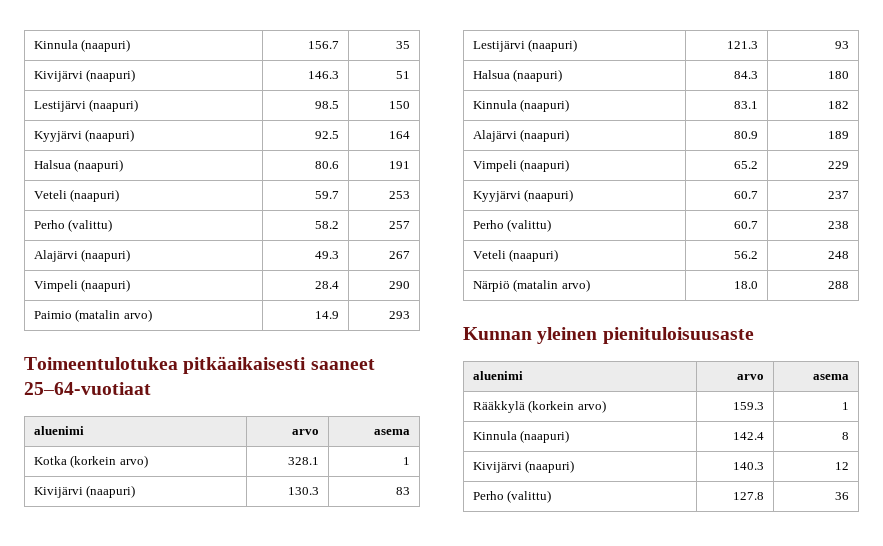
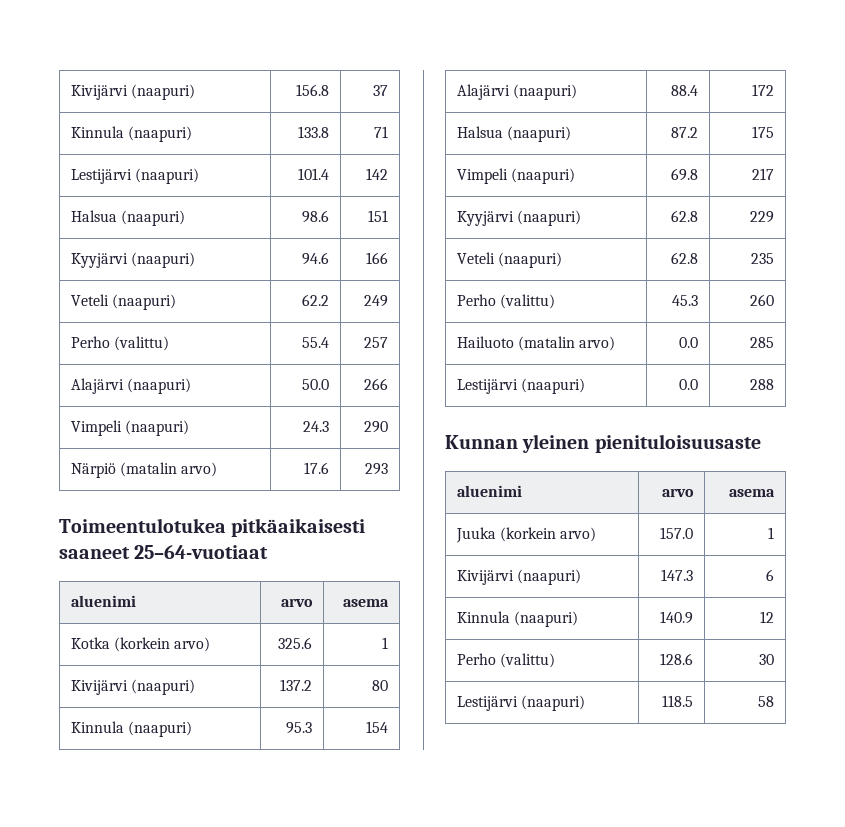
- Kinnula (naapuri) | 156.7 | 35
- Kivijärvi (naapuri) | 146.3 | 51
- Lestijärvi (naapuri) | 98.5 | 150
- Kyyjärvi (naapuri) | 92.5 | 164
- Halsua (naapuri) | 80.6 | 191
- Veteli (naapuri) | 59.7 | 253
- Perho (valittu) | 58.2 | 257
+ Kivijärvi (naapuri) | 156.8 | 37
+ Kinnula (naapuri) | 133.8 | 71
+ Lestijärvi (naapuri) | 101.4 | 142
+ Halsua (naapuri) | 98.6 | 151
+ Kyyjärvi (naapuri) | 94.6 | 166
+ Veteli (naapuri) | 62.2 | 249
+ Perho (valittu) | 55.4 | 257
- Alajärvi (naapuri) | 49.3 | 267
- Vimpeli (naapuri) | 28.4 | 290
+ Alajärvi (naapuri) | 50.0 | 266
+ Vimpeli (naapuri) | 24.3 | 290
- Paimio (matalin arvo) | 14.9 | 293
+ Närpiö (matalin arvo) | 17.6 | 293
- Kotka (korkein arvo) | 328.1 | 1
- Kivijärvi (naapuri) | 130.3 | 83
- Lestijärvi (naapuri) | 121.3 | 93
- Halsua (naapuri) | 84.3 | 180
- Kinnula (naapuri) | 83.1 | 182
- Alajärvi (naapuri) | 80.9 | 189
- Vimpeli (naapuri) | 65.2 | 229
- Kyyjärvi (naapuri) | 60.7 | 237
- Perho (valittu) | 60.7 | 238
- Veteli (naapuri) | 56.2 | 248
- Närpiö (matalin arvo) | 18.0 | 288
+ Kotka (korkein arvo) | 325.6 | 1
+ Kivijärvi (naapuri) | 137.2 | 80
+ Kinnula (naapuri) | 95.3 | 154
+ Alajärvi (naapuri) | 88.4 | 172
+ Halsua (naapuri) | 87.2 | 175
+ Vimpeli (naapuri) | 69.8 | 217
+ Kyyjärvi (naapuri) | 62.8 | 229
+ Veteli (naapuri) | 62.8 | 235
+ Perho (valittu) | 45.3 | 260
+ Hailuoto (matalin arvo) | 0.0 | 285
+ Lestijärvi (naapuri) | 0.0 | 288
- Rääkkylä (korkein arvo) | 159.3 | 1
- Kinnula (naapuri) | 142.4 | 8
- Kivijärvi (naapuri) | 140.3 | 12
- Perho (valittu) | 127.8 | 36
+ Juuka (korkein arvo) | 157.0 | 1
+ Kivijärvi (naapuri) | 147.3 | 6
+ Kinnula (naapuri) | 140.9 | 12
+ Perho (valittu) | 128.6 | 30
+ Lestijärvi (naapuri) | 118.5 | 58

